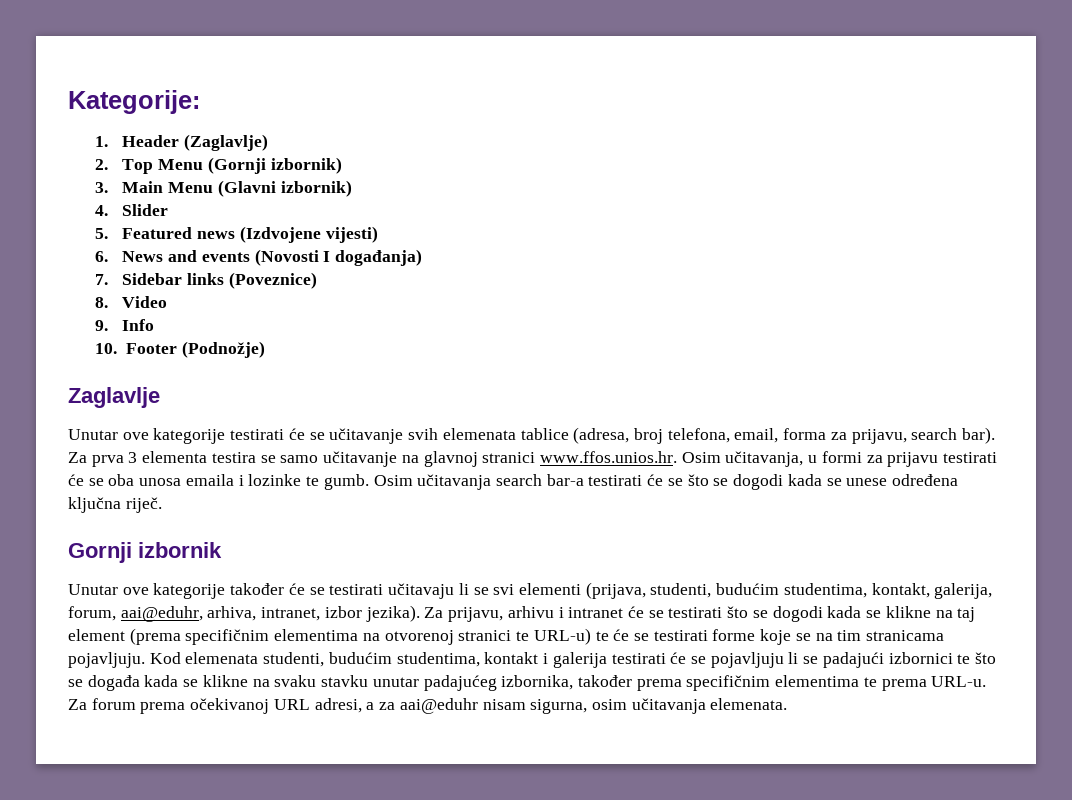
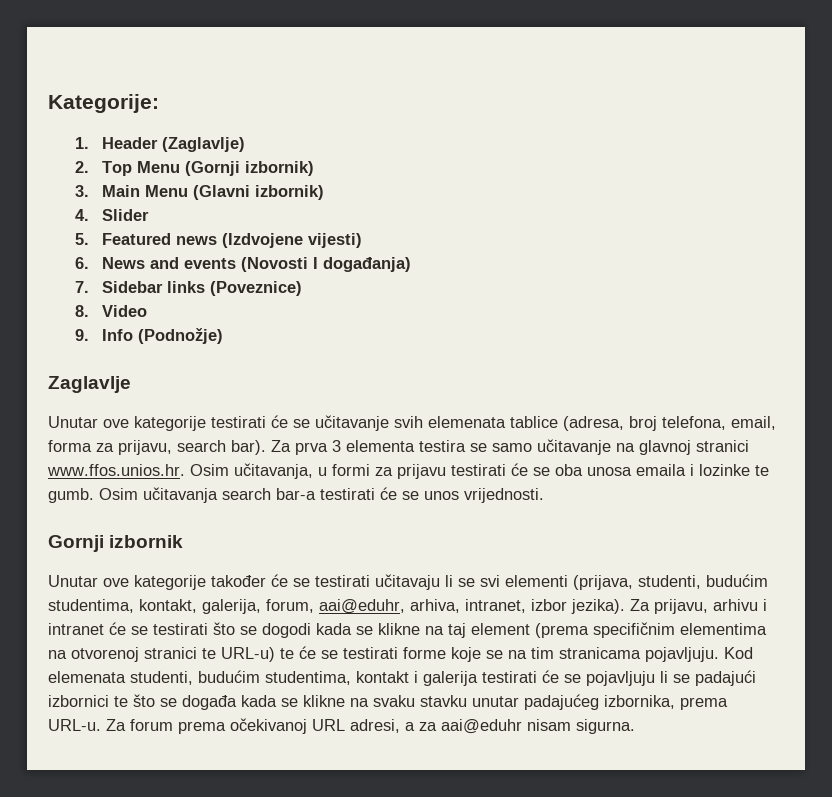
- 9. Info
- 10. Footer (Podnožje)
+ 9. Info (Podnožje)
- Osim učitavanja search bar-a testirati će se što se dogodi kada se unese određena ključna riječ.
+ Osim učitavanja search bar-a testirati će se unos vrijednosti.
- Kod elemenata studenti, budućim studentima, kontakt i galerija testirati će se pojavljuju li se padajući izbornici te što se događa kada se klikne na svaku stavku unutar padajućeg izbornika, također prema specifičnim elementima te prema URL-u.
+ Kod elemenata studenti, budućim studentima, kontakt i galerija testirati će se pojavljuju li se padajući izbornici te što se događa kada se klikne na svaku stavku unutar padajućeg izbornika, prema URL-u.
- Za forum prema očekivanoj URL adresi, a za aai@eduhr nisam sigurna, osim učitavanja elemenata.
+ Za forum prema očekivanoj URL adresi, a za aai@eduhr nisam sigurna.

